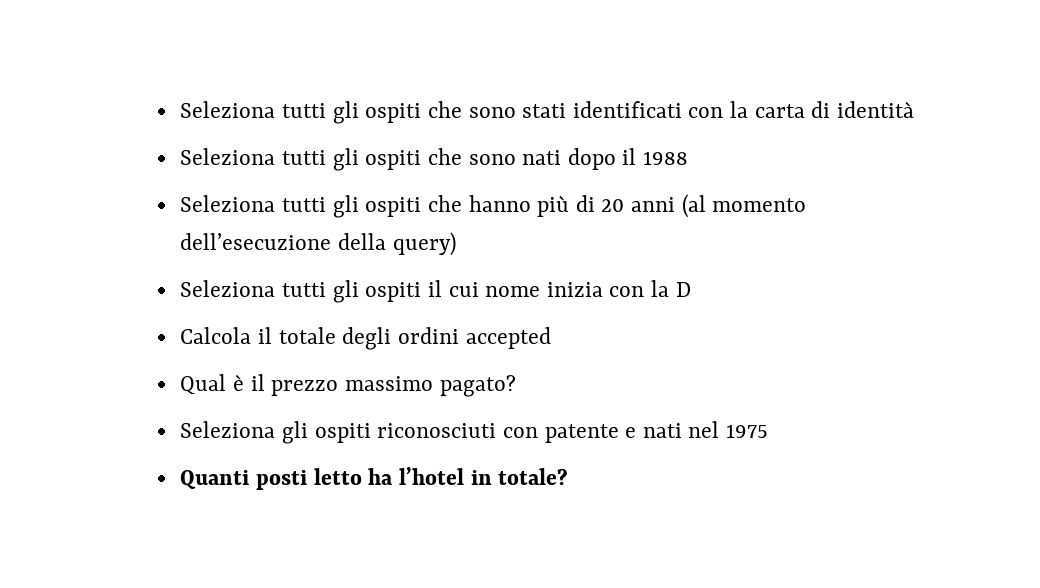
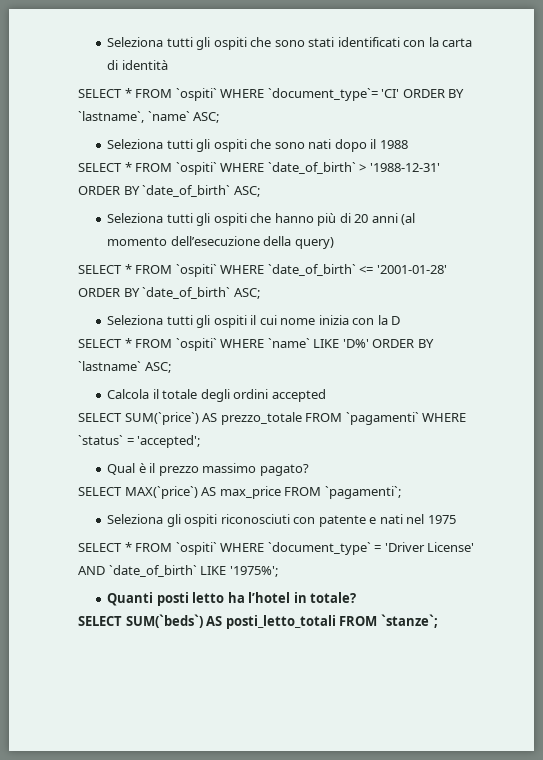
+ SELECT * FROM `ospiti` WHERE `document_type`= 'CI' ORDER BY `lastname`, `name` ASC;
+ SELECT * FROM `ospiti` WHERE `date_of_birth` > '1988-12-31' ORDER BY `date_of_birth` ASC;
+ SELECT * FROM `ospiti` WHERE `date_of_birth` <= '2001-01-28' ORDER BY `date_of_birth` ASC;
+ SELECT * FROM `ospiti` WHERE `name` LIKE 'D%' ORDER BY `lastname` ASC;
+ SELECT SUM(`price`) AS prezzo_totale FROM `pagamenti` WHERE `status` = 'accepted';
+ SELECT MAX(`price`) AS max_price FROM `pagamenti`;
+ SELECT * FROM `ospiti` WHERE `document_type` = 'Driver License' AND `date_of_birth` LIKE '1975%';
+ SELECT SUM(`beds`) AS posti_letto_totali FROM `stanze`;

